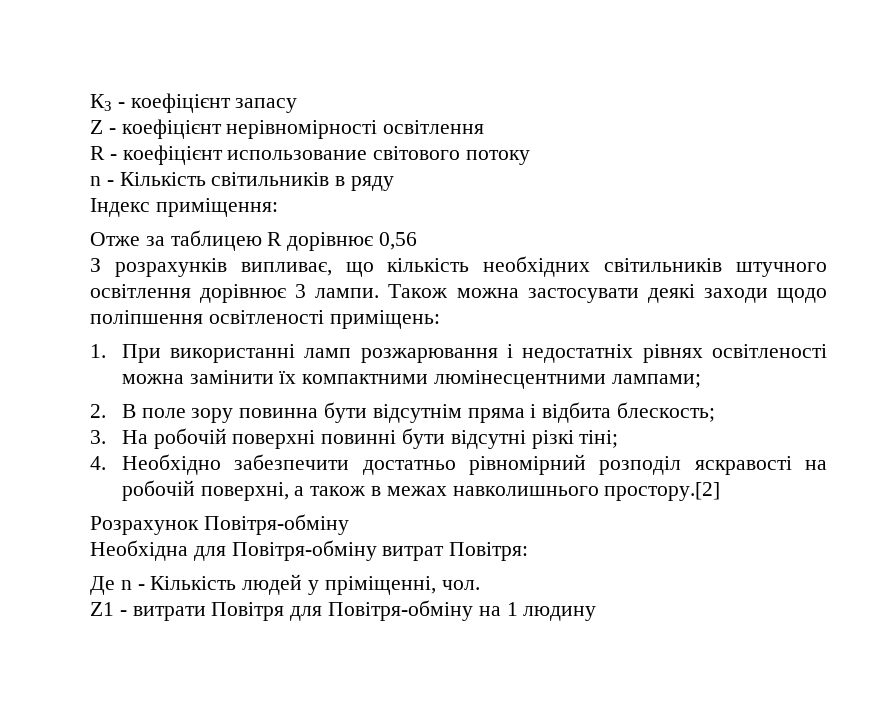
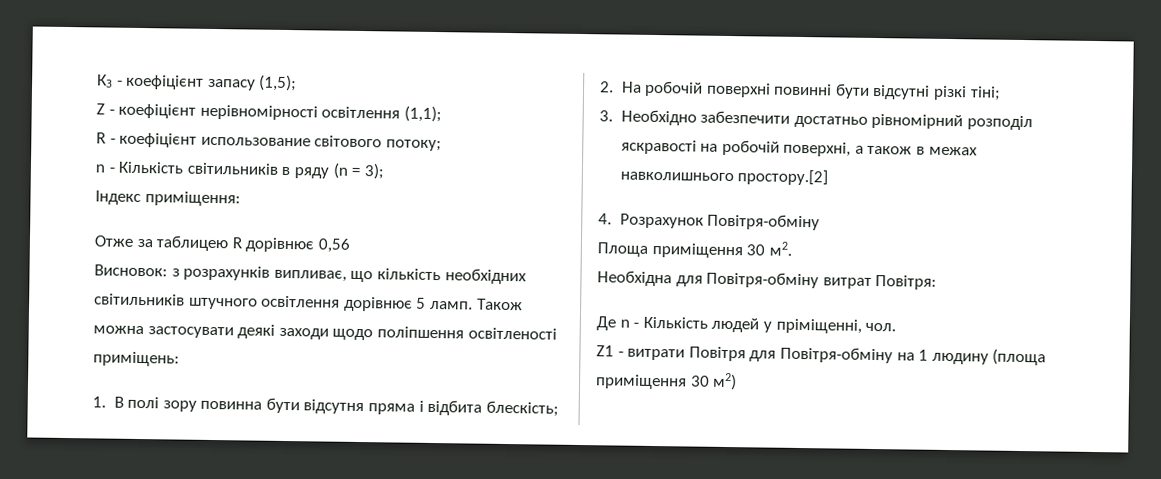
- КЗ - коефіцієнт запасу
+ КЗ - коефіцієнт запасу (1,5);
- Z - коефіцієнт нерівномірності освітлення
+ Z - коефіцієнт нерівномірності освітлення (1,1);
- R - коефіцієнт использование світового потоку
+ R - коефіцієнт использование світового потоку;
- n - Кількість світильників в ряду
+ n - Кількість світильників в ряду (n = 3);
- З розрахунків випливає, що кількість необхідних світильників штучного освітлення дорівнює 3 лампи.
+ Висновок: з розрахунків випливає, що кількість необхідних світильників штучного освітлення дорівнює 5 ламп.
- 1. При використанні ламп розжарювання і недостатніх рівнях освітленості можна замінити їх компактними люмінесцентними лампами;
- 2. В поле зору повинна бути відсутнім пряма і відбита блескость;
- 3. На робочій поверхні повинні бути відсутні різкі тіні;
+ 1. В полі зору повинна бути відсутня пряма і відбита блескість;
+ 2. На робочій поверхні повинні бути відсутні різкі тіні;
- 4. Необхідно забезпечити достатньо рівномірний розподіл яскравості на робочій поверхні, а також в межах навколишнього простору.[2]
+ 3. Необхідно забезпечити достатньо рівномірний розподіл яскравості на робочій поверхні, а також в межах навколишнього простору.[2]
- Розрахунок Повітря-обміну
+ 4. Розрахунок Повітря-обміну
+ Площа приміщення 30 м2.
- Z1 - витрати Повітря для Повітря-обміну на 1 людину
+ Z1 - витрати Повітря для Повітря-обміну на 1 людину (площа приміщення 30 м2)

